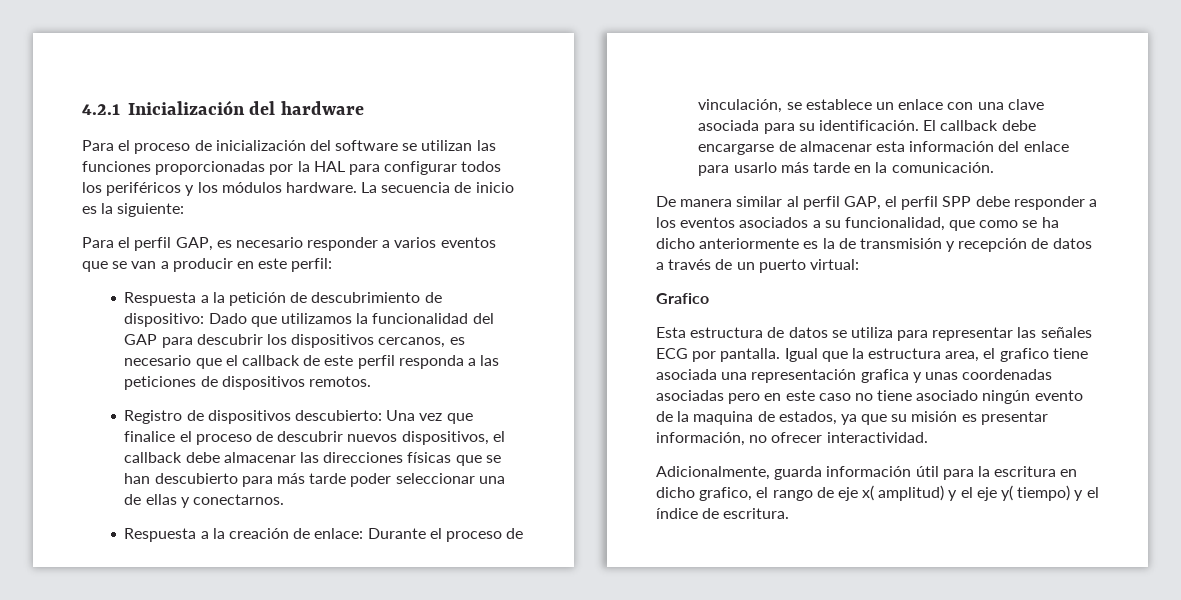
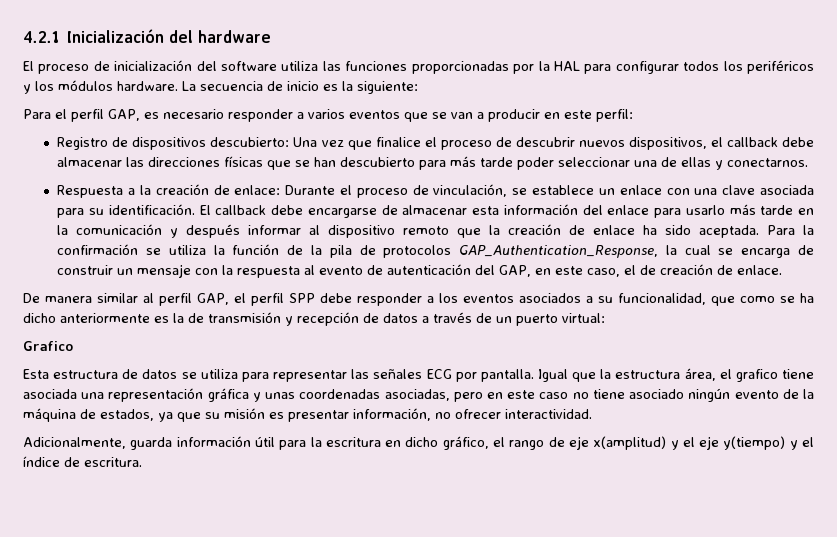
- Para el proceso de inicialización del software se utilizan las funciones proporcionadas por la HAL para configurar todos los periféricos y los módulos hardware.
+ El proceso de inicialización del software utiliza las funciones proporcionadas por la HAL para configurar todos los periféricos y los módulos hardware.
- Respuesta a la petición de descubrimiento de dispositivo: Dado que utilizamos la funcionalidad del GAP para descubrir los dispositivos cercanos, es necesario que el callback de este perfil responda a las peticiones de dispositivos remotos.
- El callback debe encargarse de almacenar esta información del enlace para usarlo más tarde en la comunicación.
+ El callback debe encargarse de almacenar esta información del enlace para usarlo más tarde en la comunicación y después informar al dispositivo remoto que la creación de enlace ha sido aceptada. Para la confirmación se utiliza la función de la pila de protocolos GAP_Authentication_Response, la cual se encarga de construir un mensaje con la respuesta al evento de autenticación del GAP, en este caso, el de creación de enlace.
- Igual que la estructura area, el grafico tiene asociada una representación grafica y unas coordenadas asociadas pero en este caso no tiene asociado ningún evento de la maquina de estados, ya que su misión es presentar información, no ofrecer interactividad.
+ Igual que la estructura área, el grafico tiene asociada una representación gráfica y unas coordenadas asociadas, pero en este caso no tiene asociado ningún evento de la máquina de estados, ya que su misión es presentar información, no ofrecer interactividad.
- Adicionalmente, guarda información útil para la escritura en dicho grafico, el rango de eje x( amplitud) y el eje y( tiempo) y el índice de escritura.
+ Adicionalmente, guarda información útil para la escritura en dicho gráfico, el rango de eje x(amplitud) y el eje y(tiempo) y el índice de escritura.

